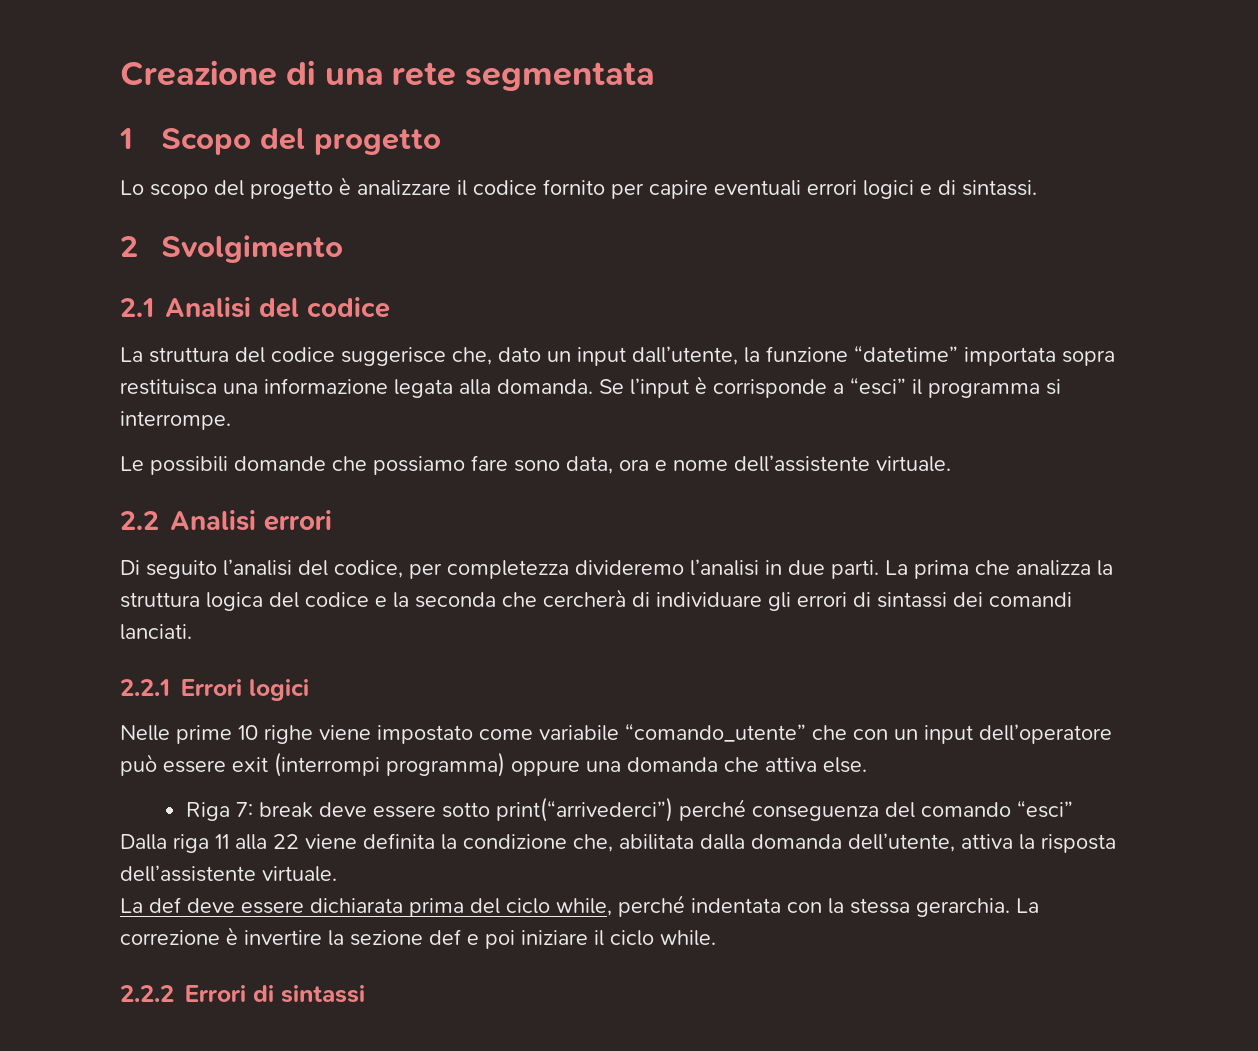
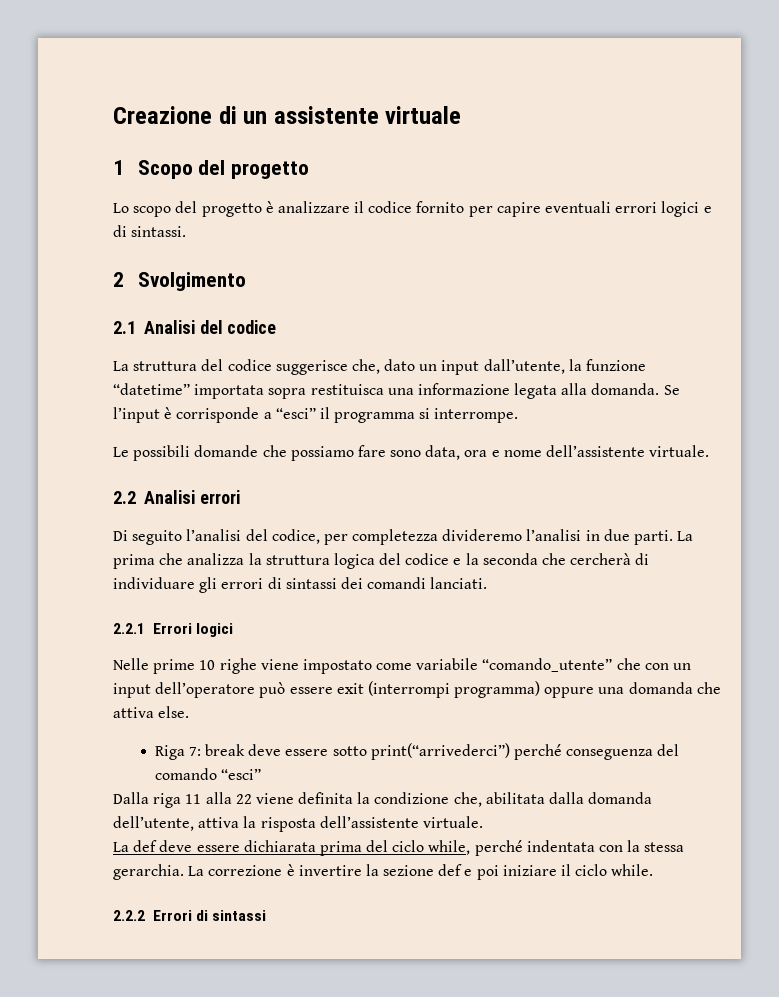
- Creazione di una rete segmentata
+ Creazione di un assistente virtuale

